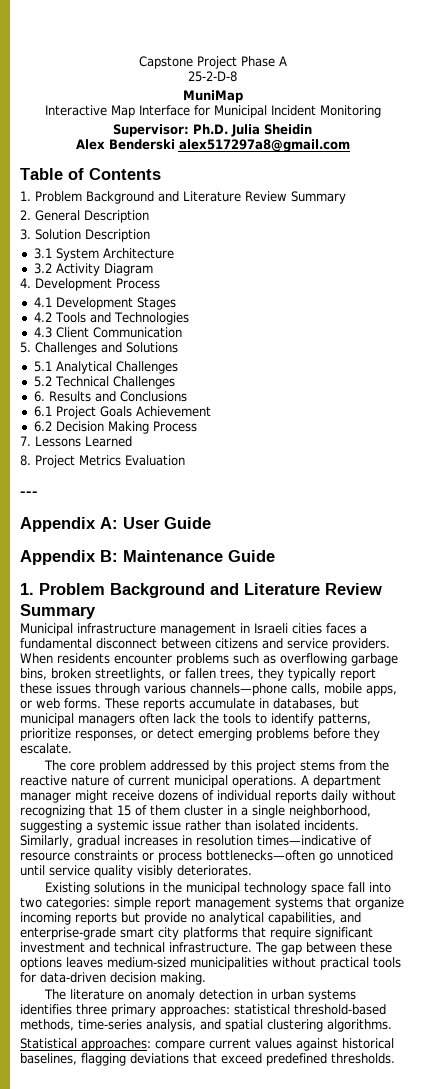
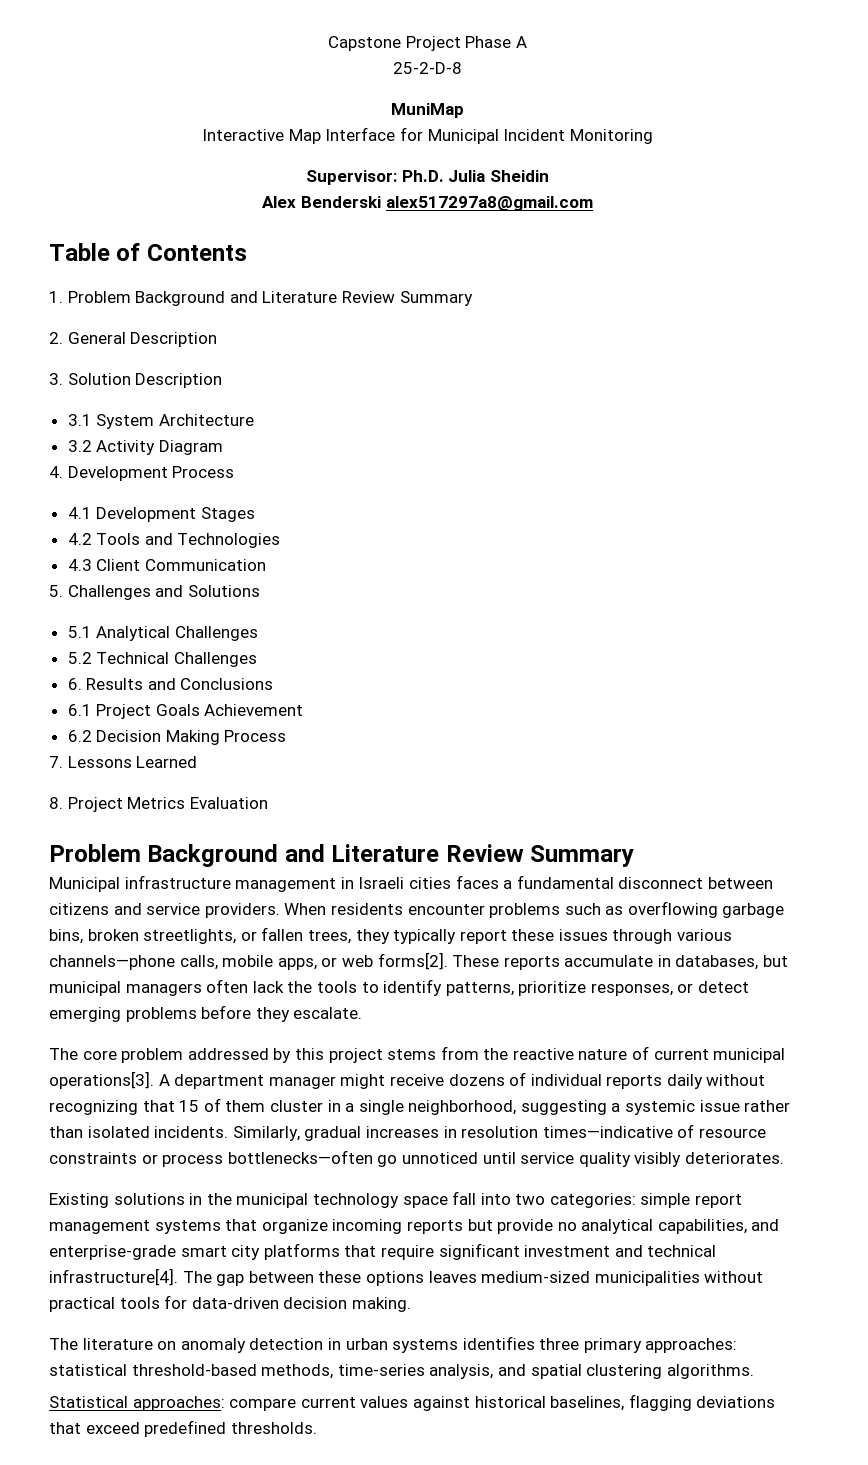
  8. Project Metrics Evaluation
- ---
- Appendix A: User Guide
- Appendix B: Maintenance Guide
- 1. Problem Background and Literature Review Summary
+ Problem Background and Literature Review Summary
- When residents encounter problems such as overflowing garbage bins, broken streetlights, or fallen trees, they typically report these issues through various channels—phone calls, mobile apps, or web forms.
+ When residents encounter problems such as overflowing garbage bins, broken streetlights, or fallen trees, they typically report these issues through various channels—phone calls, mobile apps, or web forms[2].
- The core problem addressed by this project stems from the reactive nature of current municipal operations.
+ The core problem addressed by this project stems from the reactive nature of current municipal operations[3].
- Existing solutions in the municipal technology space fall into two categories: simple report management systems that organize incoming reports but provide no analytical capabilities, and enterprise-grade smart city platforms that require significant investment and technical infrastructure.
+ Existing solutions in the municipal technology space fall into two categories: simple report management systems that organize incoming reports but provide no analytical capabilities, and enterprise-grade smart city platforms that require significant investment and technical infrastructure[4].

